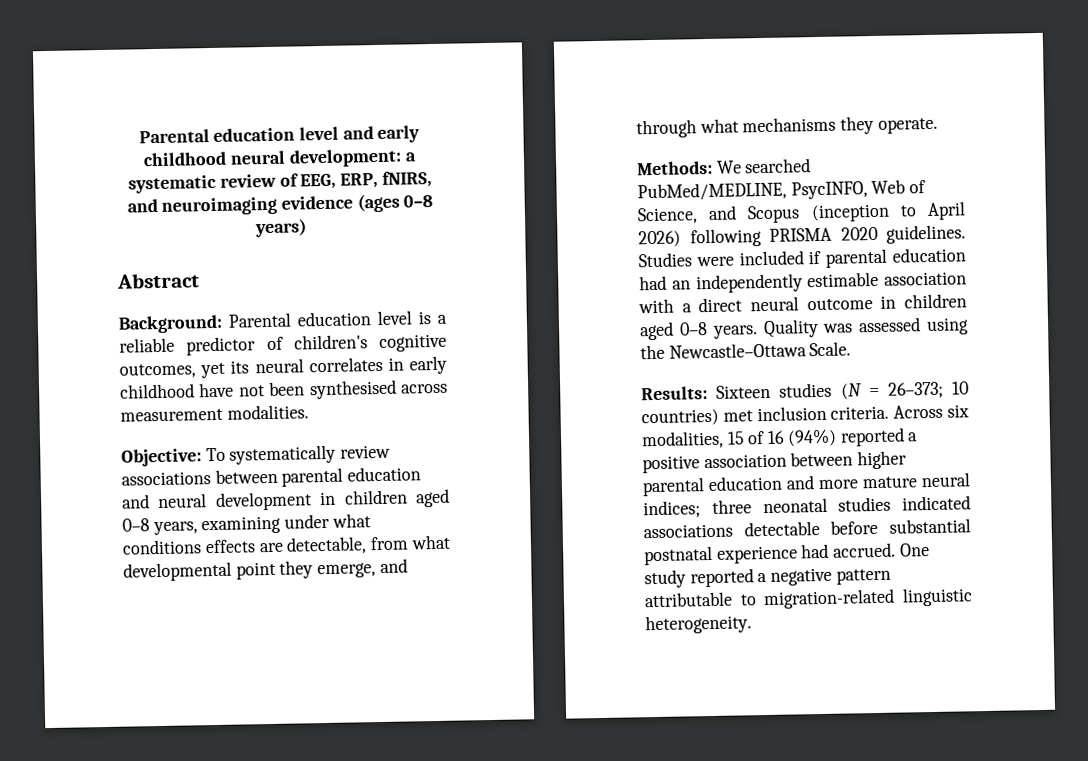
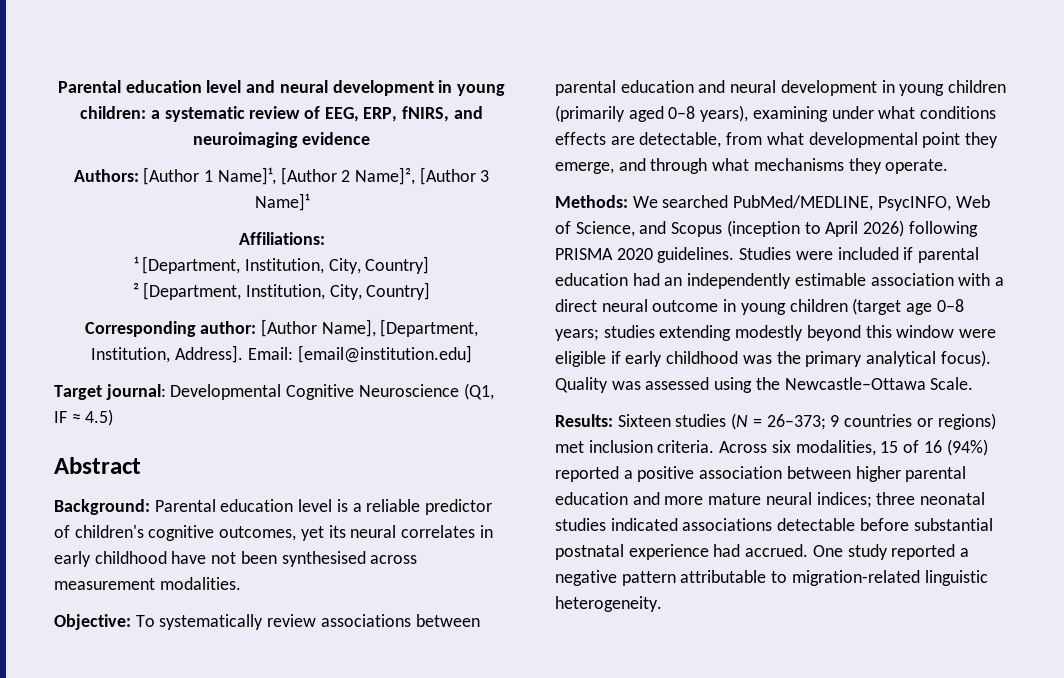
- Parental education level and early childhood neural development: a systematic review of EEG, ERP, fNIRS, and neuroimaging evidence (ages 0–8 years)
+ Parental education level and neural development in young children: a systematic review of EEG, ERP, fNIRS, and neuroimaging evidence
+ Authors: [Author 1 Name]¹, [Author 2 Name]², [Author 3 Name]¹
+ Affiliations:
+ ¹ [Department, Institution, City, Country]
+ ² [Department, Institution, City, Country]
+ Corresponding author: [Author Name], [Department, Institution, Address]. Email: [email@institution.edu]
+ Target journal: Developmental Cognitive Neuroscience (Q1, IF ≈ 4.5)
- Objective: To systematically review associations between parental education and neural development in children aged 0–8 years, examining under what conditions effects are detectable, from what developmental point they emerge, and through what mechanisms they operate.
+ Objective: To systematically review associations between parental education and neural development in young children (primarily aged 0–8 years), examining under what conditions effects are detectable, from what developmental point they emerge, and through what mechanisms they operate.
- Studies were included if parental education had an independently estimable association with a direct neural outcome in children aged 0–8 years.
+ Studies were included if parental education had an independently estimable association with a direct neural outcome in young children (target age 0–8 years; studies extending modestly beyond this window were eligible if early childhood was the primary analytical focus).
- Results: Sixteen studies (N = 26–373; 10 countries) met inclusion criteria.
+ Results: Sixteen studies (N = 26–373; 9 countries or regions) met inclusion criteria.

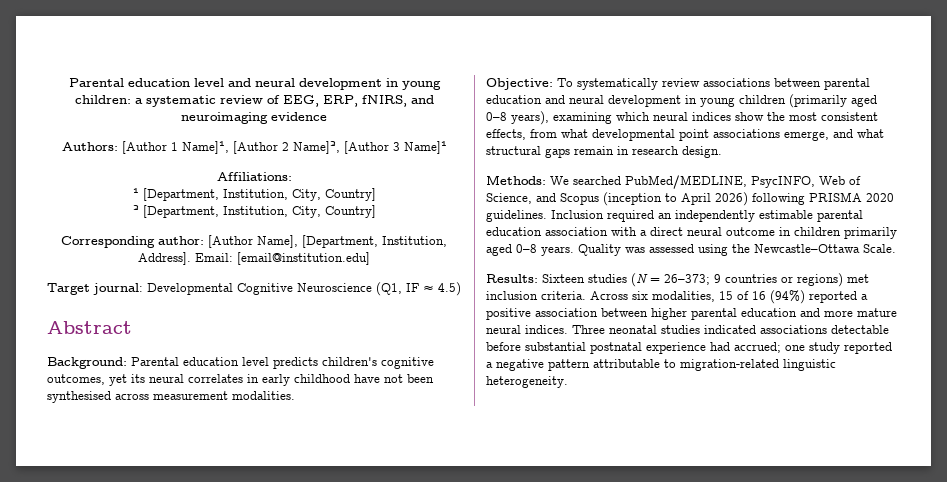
- Background: Parental education level is a reliable predictor of children's cognitive outcomes, yet its neural correlates in early childhood have not been synthesised across measurement modalities.
+ Background: Parental education level predicts children's cognitive outcomes, yet its neural correlates in early childhood have not been synthesised across measurement modalities.
- Objective: To systematically review associations between parental education and neural development in young children (primarily aged 0–8 years), examining under what conditions effects are detectable, from what developmental point they emerge, and through what mechanisms they operate.
+ Objective: To systematically review associations between parental education and neural development in young children (primarily aged 0–8 years), examining which neural indices show the most consistent effects, from what developmental point associations emerge, and what structural gaps remain in research design.
- Studies were included if parental education had an independently estimable association with a direct neural outcome in young children (target age 0–8 years; studies extending modestly beyond this window were eligible if early childhood was the primary analytical focus).
+ Inclusion required an independently estimable parental education association with a direct neural outcome in children primarily aged 0–8 years.
- Across six modalities, 15 of 16 (94%) reported a positive association between higher parental education and more mature neural indices; three neonatal studies indicated associations detectable before substantial postnatal experience had accrued. One study reported a negative pattern attributable to migration-related linguistic heterogeneity.
+ Across six modalities, 15 of 16 (94%) reported a positive association between higher parental education and more mature neural indices. Three neonatal studies indicated associations detectable before substantial postnatal experience had accrued; one study reported a negative pattern attributable to migration-related linguistic heterogeneity.

